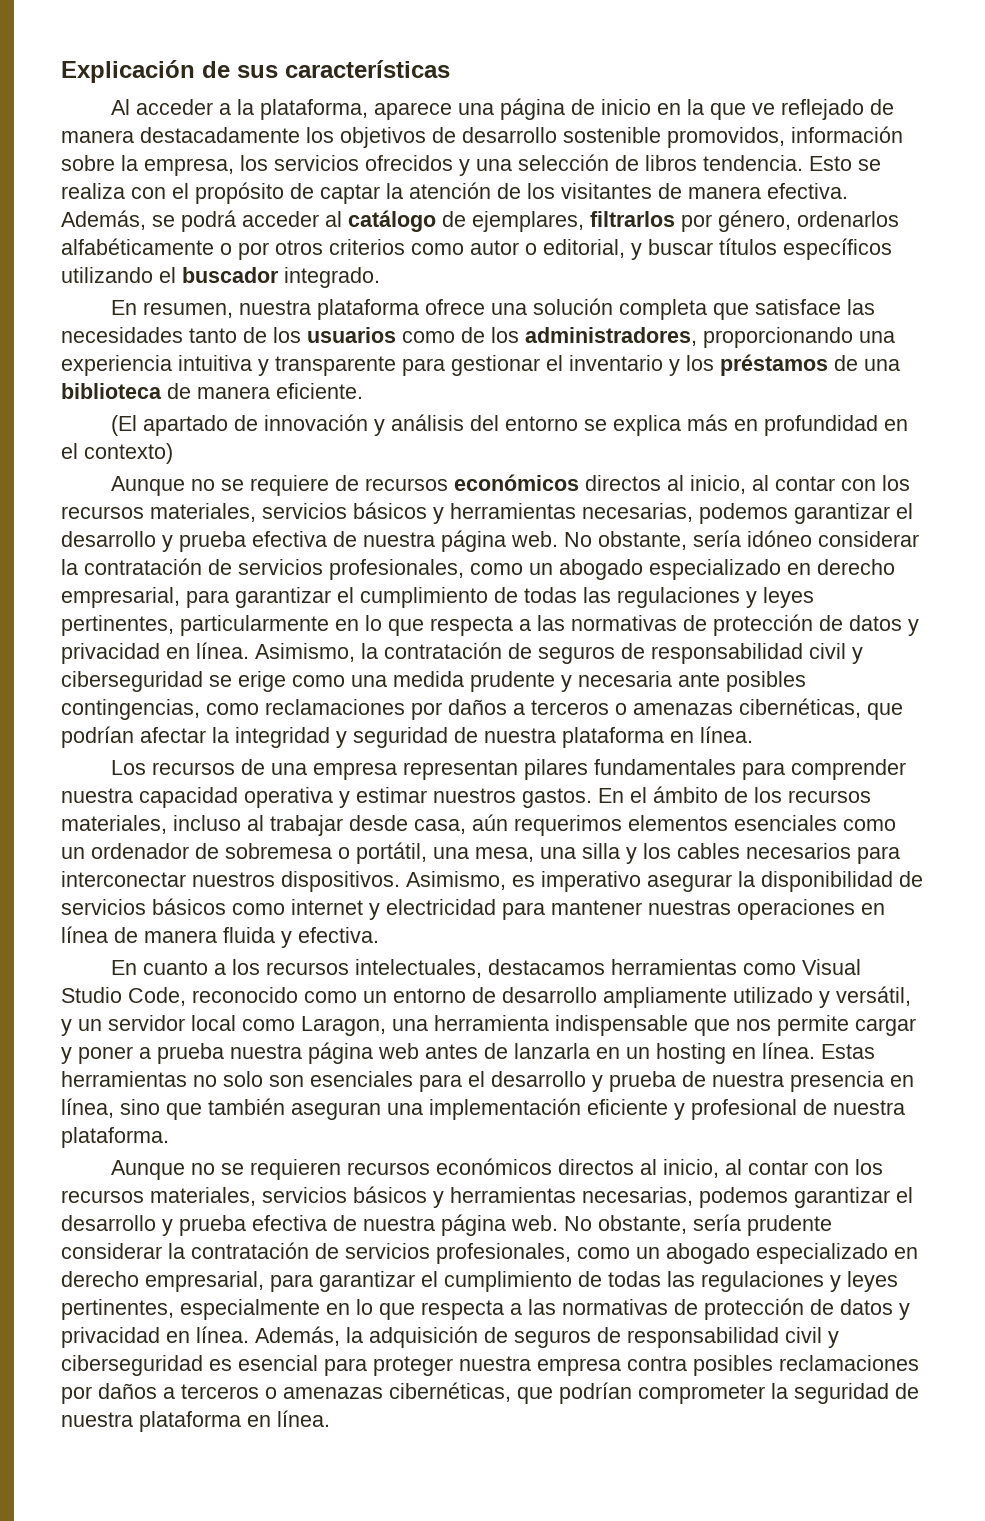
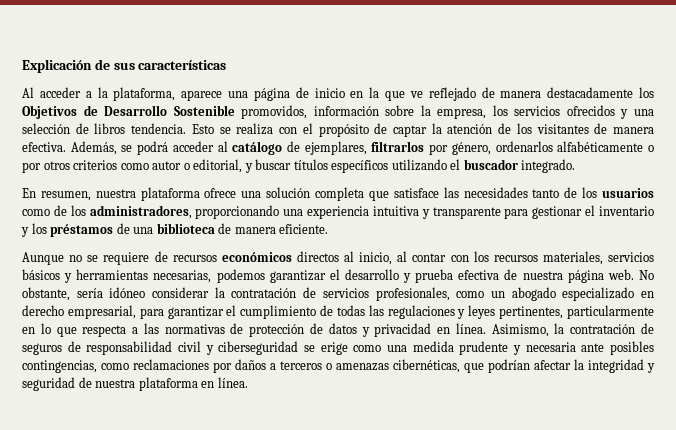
- Al acceder a la plataforma, aparece una página de inicio en la que ve reflejado de manera destacadamente los objetivos de desarrollo sostenible promovidos, información sobre la empresa, los servicios ofrecidos y una selección de libros tendencia.
+ Al acceder a la plataforma, aparece una página de inicio en la que ve reflejado de manera destacadamente los Objetivos de Desarrollo Sostenible promovidos, información sobre la empresa, los servicios ofrecidos y una selección de libros tendencia.
- (El apartado de innovación y análisis del entorno se explica más en profundidad en el contexto)
- Los recursos de una empresa representan pilares fundamentales para comprender nuestra capacidad operativa y estimar nuestros gastos. En el ámbito de los recursos materiales, incluso al trabajar desde casa, aún requerimos elementos esenciales como un ordenador de sobremesa o portátil, una mesa, una silla y los cables necesarios para interconectar nuestros dispositivos. Asimismo, es imperativo asegurar la disponibilidad de servicios básicos como internet y electricidad para mantener nuestras operaciones en línea de manera fluida y efectiva.
- En cuanto a los recursos intelectuales, destacamos herramientas como Visual Studio Code, reconocido como un entorno de desarrollo ampliamente utilizado y versátil, y un servidor local como Laragon, una herramienta indispensable que nos permite cargar y poner a prueba nuestra página web antes de lanzarla en un hosting en línea. Estas herramientas no solo son esenciales para el desarrollo y prueba de nuestra presencia en línea, sino que también aseguran una implementación eficiente y profesional de nuestra plataforma.
- Aunque no se requieren recursos económicos directos al inicio, al contar con los recursos materiales, servicios básicos y herramientas necesarias, podemos garantizar el desarrollo y prueba efectiva de nuestra página web. No obstante, sería prudente considerar la contratación de servicios profesionales, como un abogado especializado en derecho empresarial, para garantizar el cumplimiento de todas las regulaciones y leyes pertinentes, especialmente en lo que respecta a las normativas de protección de datos y privacidad en línea. Además, la adquisición de seguros de responsabilidad civil y ciberseguridad es esencial para proteger nuestra empresa contra posibles reclamaciones por daños a terceros o amenazas cibernéticas, que podrían comprometer la seguridad de nuestra plataforma en línea.

